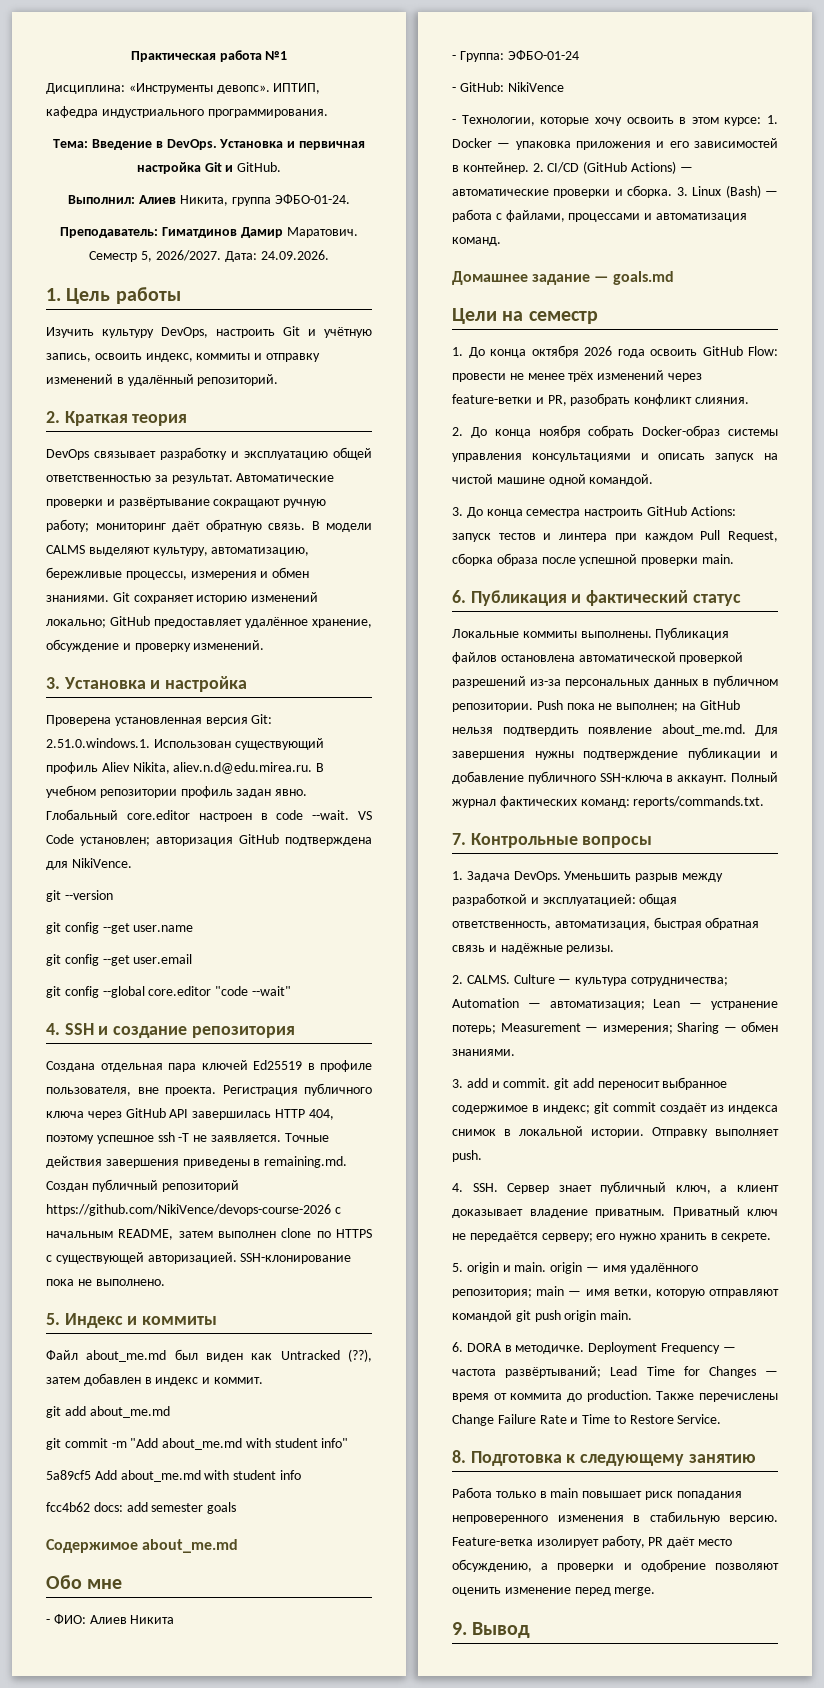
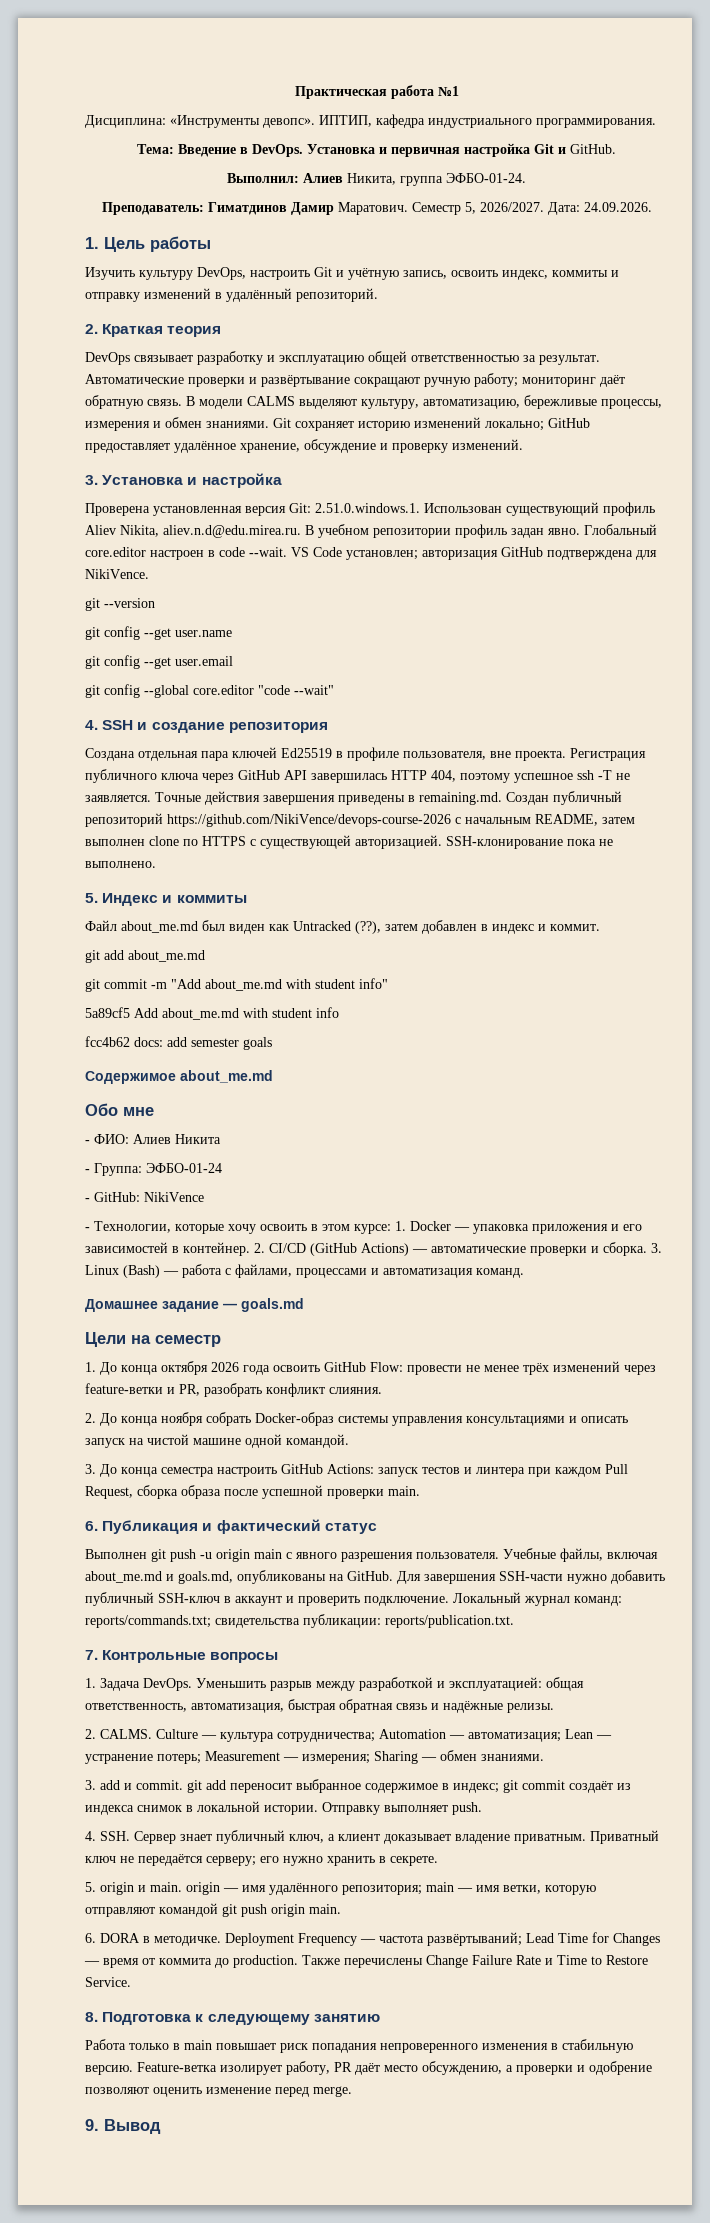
- Локальные коммиты выполнены. Публикация файлов остановлена автоматической проверкой разрешений из-за персональных данных в публичном репозитории. Push пока не выполнен; на GitHub нельзя подтвердить появление about_me.md. Для завершения нужны подтверждение публикации и добавление публичного SSH-ключа в аккаунт. Полный журнал фактических команд: reports/commands.txt.
+ Выполнен git push -u origin main с явного разрешения пользователя. Учебные файлы, включая about_me.md и goals.md, опубликованы на GitHub. Для завершения SSH-части нужно добавить публичный SSH-ключ в аккаунт и проверить подключение. Локальный журнал команд: reports/commands.txt; свидетельства публикации: reports/publication.txt.

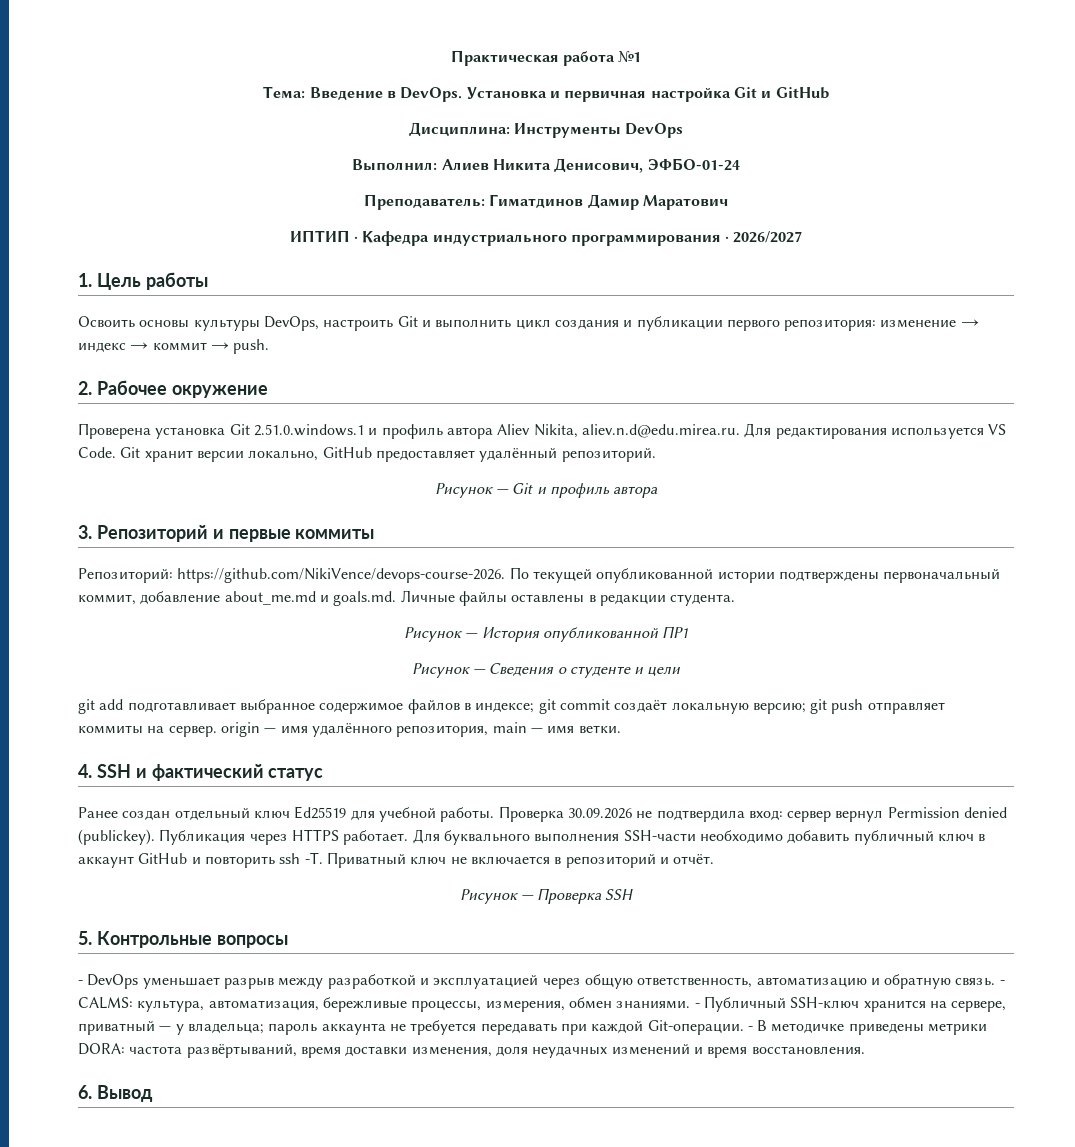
- Дисциплина: «Инструменты девопс». ИПТИП, кафедра индустриального программирования.
- Установка и первичная настройка Git и GitHub.
+ Установка и первичная настройка Git и GitHub
+ Дисциплина: Инструменты DevOps
- Выполнил: Алиев Никита, группа ЭФБО-01-24.
+ Выполнил: Алиев Никита Денисович, ЭФБО-01-24
- Преподаватель: Гиматдинов Дамир Маратович. Семестр 5, 2026/2027. Дата: 24.09.2026.
+ Преподаватель: Гиматдинов Дамир Маратович
+ ИПТИП · Кафедра индустриального программирования · 2026/2027
- Изучить культуру DevOps, настроить Git и учётную запись, освоить индекс, коммиты и отправку изменений в удалённый репозиторий.
- 2. Краткая теория
- DevOps связывает разработку и эксплуатацию общей ответственностью за результат. Автоматические проверки и развёртывание сокращают ручную работу; мониторинг даёт обратную связь. В модели CALMS выделяют культуру, автоматизацию, бережливые процессы, измерения и обмен знаниями. Git сохраняет историю изменений локально; GitHub предоставляет удалённое хранение, обсуждение и проверку изменений.
- 3. Установка и настройка
- Проверена установленная версия Git: 2.51.0.windows.1. Использован существующий профиль Aliev Nikita, aliev.n.d@edu.mirea.ru. В учебном репозитории профиль задан явно. Глобальный core.editor настроен в code --wait. VS Code установлен; авторизация GitHub подтверждена для NikiVence.
- git --version
- git config --get user.name
- git config --get user.email
- git config --global core.editor "code --wait"
- 4. SSH и создание репозитория
- Создана отдельная пара ключей Ed25519 в профиле пользователя, вне проекта. Регистрация публичного ключа через GitHub API завершилась HTTP 404, поэтому успешное ssh -T не заявляется. Точные действия завершения приведены в remaining.md. Создан публичный репозиторий https://github.com/NikiVence/devops-course-2026 с начальным README, затем выполнен clone по HTTPS с существующей авторизацией. SSH-клонирование пока не выполнено.
- 5. Индекс и коммиты
- Файл about_me.md был виден как Untracked (??), затем добавлен в индекс и коммит.
- git add about_me.md
- git commit -m "Add about_me.md with student info"
- 5a89cf5 Add about_me.md with student info
- fcc4b62 docs: add semester goals
- Содержимое about_me.md
- Обо мне
- - ФИО: Алиев Никита
- - Группа: ЭФБО-01-24
- - GitHub: NikiVence
- - Технологии, которые хочу освоить в этом курсе: 1. Docker — упаковка приложения и его зависимостей в контейнер. 2. CI/CD (GitHub Actions) — автоматические проверки и сборка. 3. Linux (Bash) — работа с файлами, процессами и автоматизация команд.
- Домашнее задание — goals.md
- Цели на семестр
- 1. До конца октября 2026 года освоить GitHub Flow: провести не менее трёх изменений через feature-ветки и PR, разобрать конфликт слияния.
- 2. До конца ноября собрать Docker-образ системы управления консультациями и описать запуск на чистой машине одной командой.
- 3. До конца семестра настроить GitHub Actions: запуск тестов и линтера при каждом Pull Request, сборка образа после успешной проверки main.
- 6. Публикация и фактический статус
- Выполнен git push -u origin main с явного разрешения пользователя. Учебные файлы, включая about_me.md и goals.md, опубликованы на GitHub. Для завершения SSH-части нужно добавить публичный SSH-ключ в аккаунт и проверить подключение. Локальный журнал команд: reports/commands.txt; свидетельства публикации: reports/publication.txt.
- 7. Контрольные вопросы
- 1. Задача DevOps. Уменьшить разрыв между разработкой и эксплуатацией: общая ответственность, автоматизация, быстрая обратная связь и надёжные релизы.
- 2. CALMS. Culture — культура сотрудничества; Automation — автоматизация; Lean — устранение потерь; Measurement — измерения; Sharing — обмен знаниями.
- 3. add и commit. git add переносит выбранное содержимое в индекс; git commit создаёт из индекса снимок в локальной истории. Отправку выполняет push.
- 4. SSH. Сервер знает публичный ключ, а клиент доказывает владение приватным. Приватный ключ не передаётся серверу; его нужно хранить в секрете.
- 5. origin и main. origin — имя удалённого репозитория; main — имя ветки, которую отправляют командой git push origin main.
- 6. DORA в методичке. Deployment Frequency — частота развёртываний; Lead Time for Changes — время от коммита до production. Также перечислены Change Failure Rate и Time to Restore Service.
- 8. Подготовка к следующему занятию
- Работа только в main повышает риск попадания непроверенного изменения в стабильную версию. Feature-ветка изолирует работу, PR даёт место обсуждению, а проверки и одобрение позволяют оценить изменение перед merge.
- 9. Вывод
+ Освоить основы культуры DevOps, настроить Git и выполнить цикл создания и публикации первого репозитория: изменение → индекс → коммит → push.
+ 2. Рабочее окружение
+ Проверена установка Git 2.51.0.windows.1 и профиль автора Aliev Nikita, aliev.n.d@edu.mirea.ru. Для редактирования используется VS Code. Git хранит версии локально, GitHub предоставляет удалённый репозиторий.
+ Рисунок — Git и профиль автора
+ 3. Репозиторий и первые коммиты
+ Репозиторий: https://github.com/NikiVence/devops-course-2026. По текущей опубликованной истории подтверждены первоначальный коммит, добавление about_me.md и goals.md. Личные файлы оставлены в редакции студента.
+ Рисунок — История опубликованной ПР1
+ Рисунок — Сведения о студенте и цели
+ git add подготавливает выбранное содержимое файлов в индексе; git commit создаёт локальную версию; git push отправляет коммиты на сервер. origin — имя удалённого репозитория, main — имя ветки.
+ 4. SSH и фактический статус
+ Ранее создан отдельный ключ Ed25519 для учебной работы. Проверка 30.09.2026 не подтвердила вход: сервер вернул Permission denied (publickey). Публикация через HTTPS работает. Для буквального выполнения SSH-части необходимо добавить публичный ключ в аккаунт GitHub и повторить ssh -T. Приватный ключ не включается в репозиторий и отчёт.
+ Рисунок — Проверка SSH
+ 5. Контрольные вопросы
+ - DevOps уменьшает разрыв между разработкой и эксплуатацией через общую ответственность, автоматизацию и обратную связь. - CALMS: культура, автоматизация, бережливые процессы, измерения, обмен знаниями. - Публичный SSH-ключ хранится на сервере, приватный — у владельца; пароль аккаунта не требуется передавать при каждой Git-операции. - В методичке приведены метрики DORA: частота развёртываний, время доставки изменения, доля неудачных изменений и время восстановления.
+ 6. Вывод

